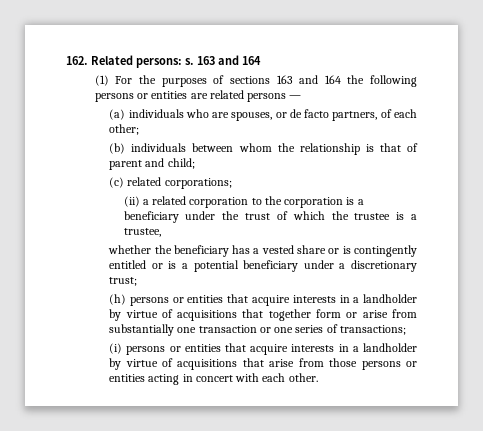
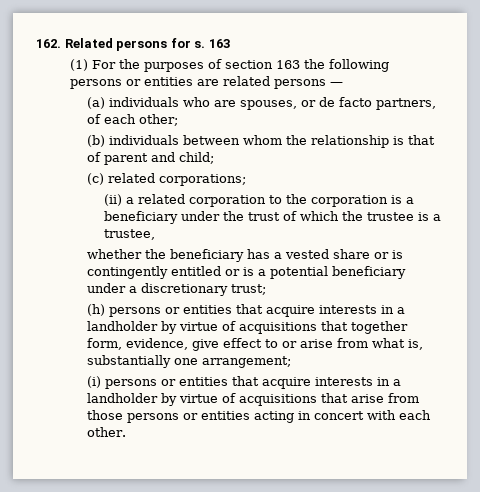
- 162. Related persons: s. 163 and 164
+ 162. Related persons for s. 163
- (1) For the purposes of sections 163 and 164 the following persons or entities are related persons —
+ (1) For the purposes of section 163 the following persons or entities are related persons —
- (h) persons or entities that acquire interests in a landholder by virtue of acquisitions that together form or arise from substantially one transaction or one series of transactions;
+ (h) persons or entities that acquire interests in a landholder by virtue of acquisitions that together form, evidence, give effect to or arise from what is, substantially one arrangement;

